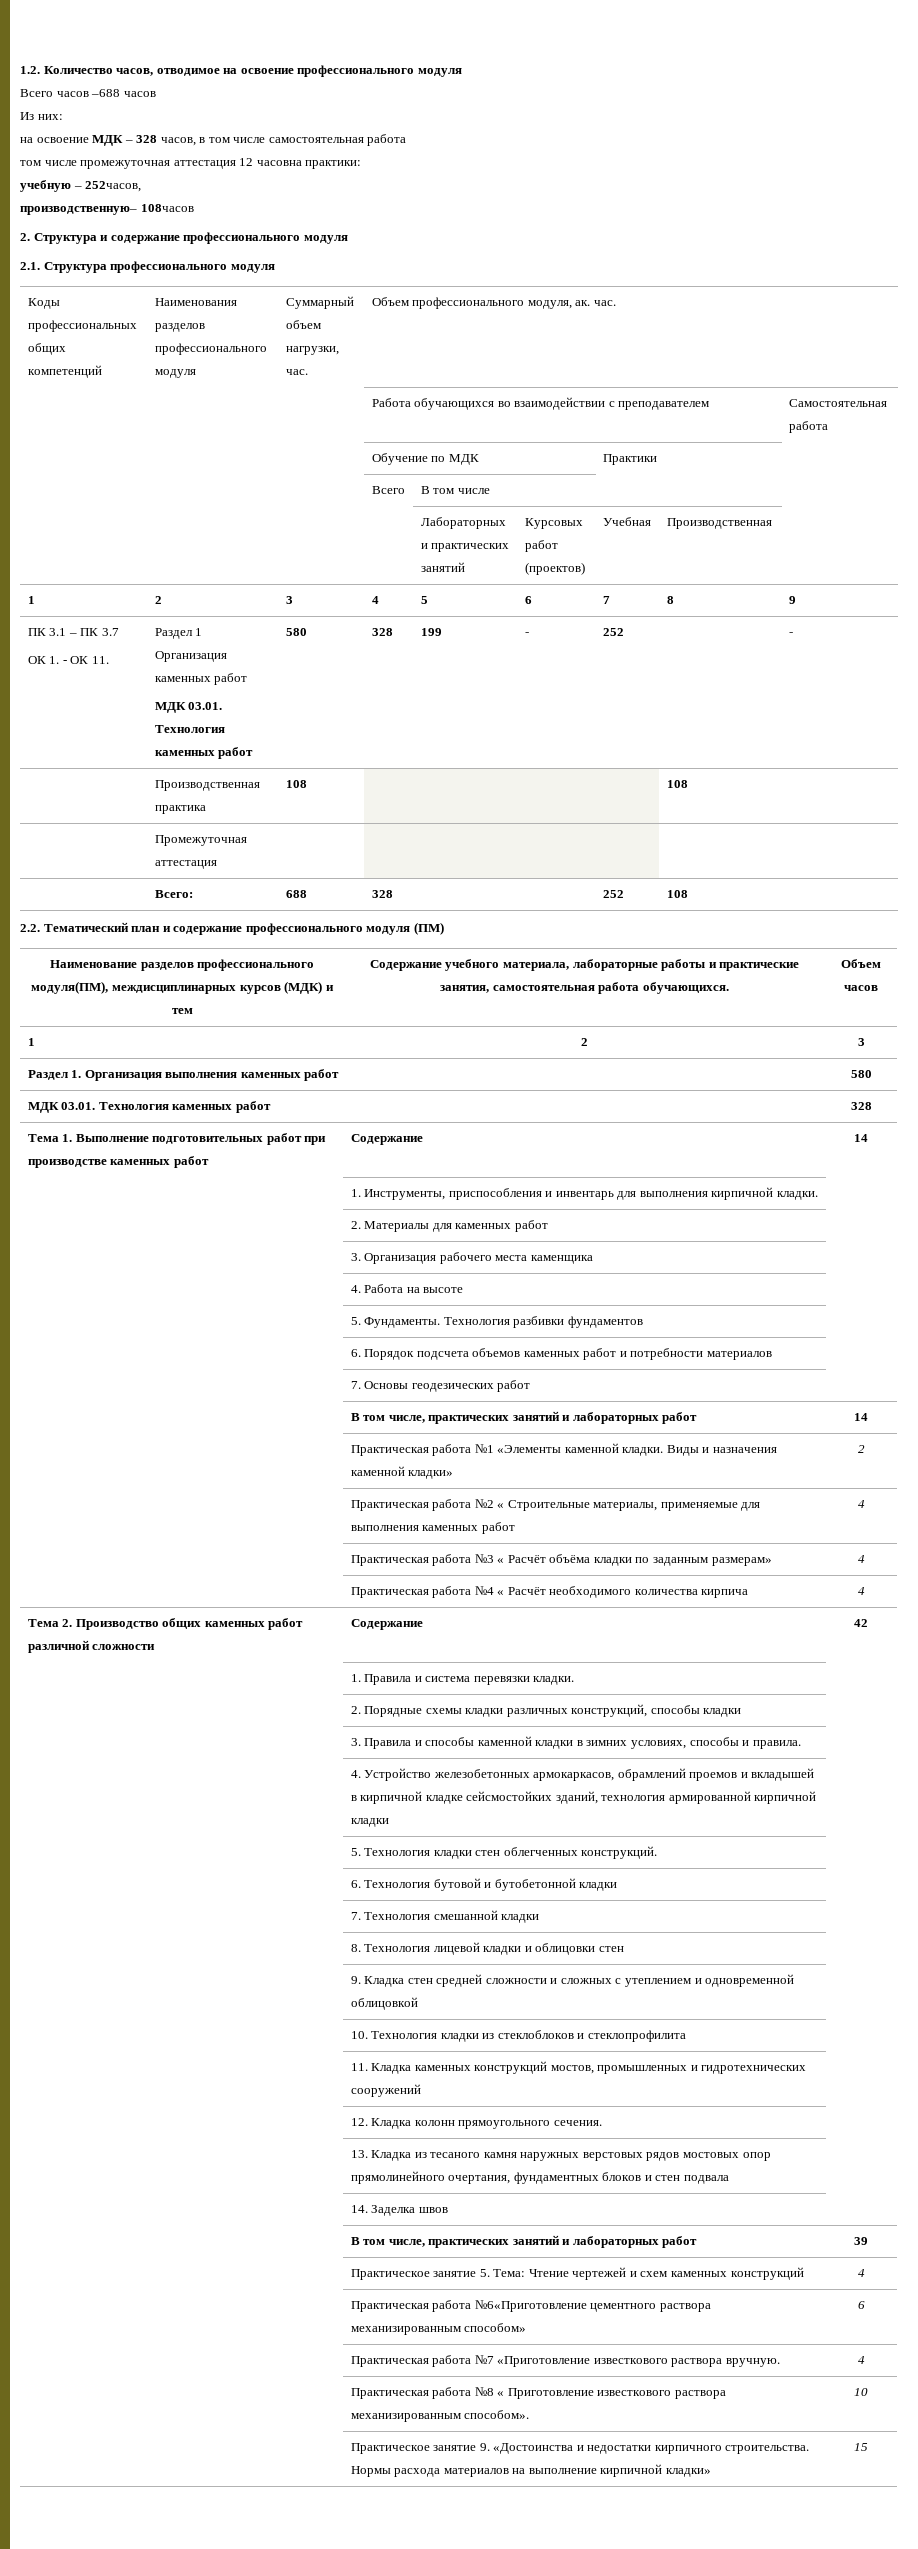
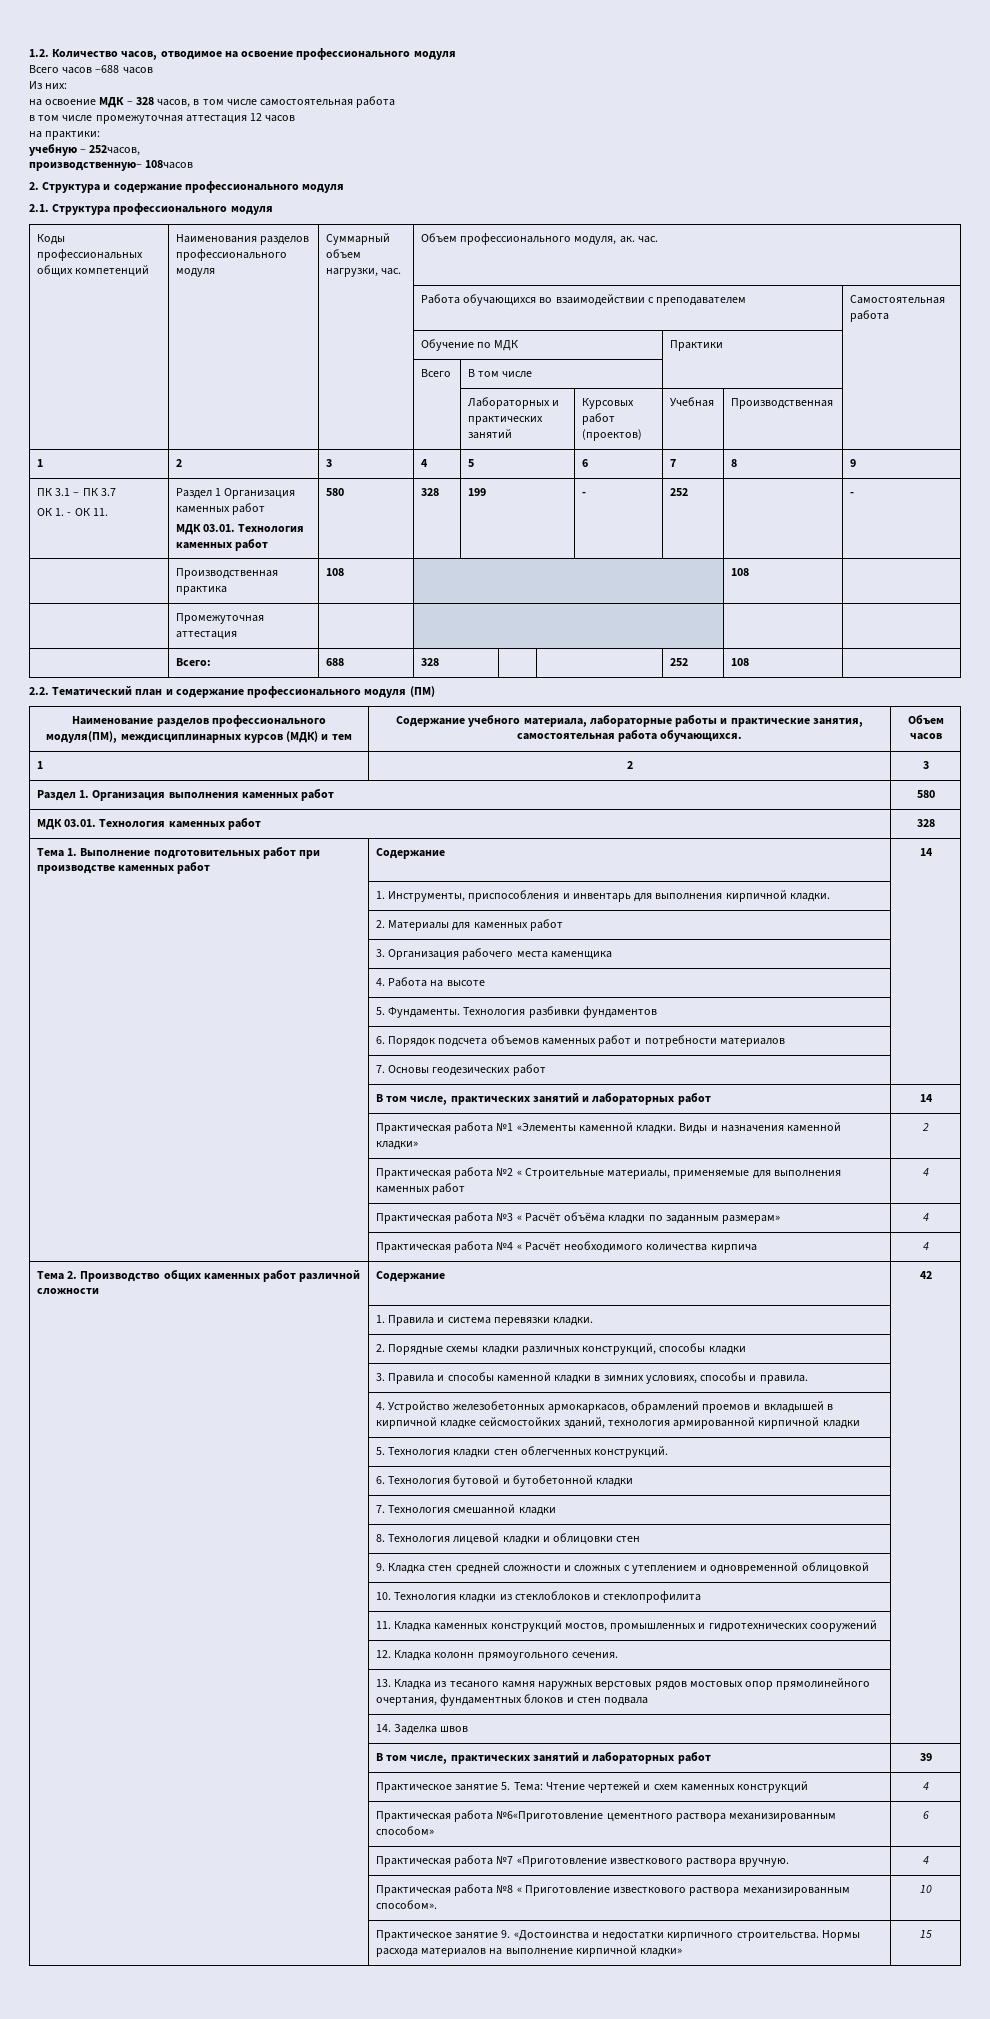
- том числе промежуточная аттестация 12 часовна практики:
+ в том числе промежуточная аттестация 12 часов
+ на практики:

